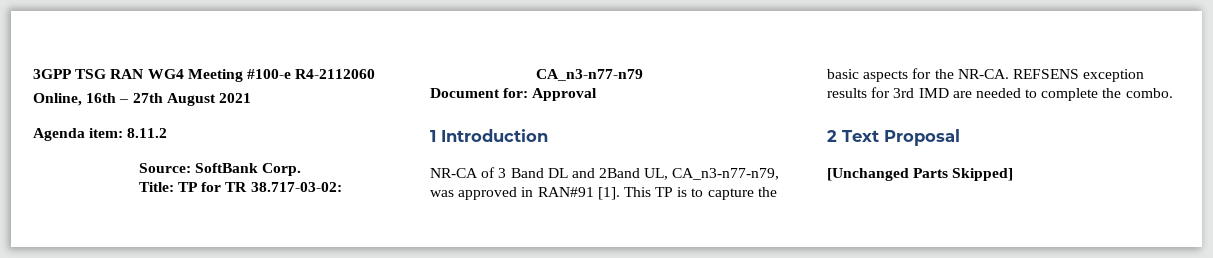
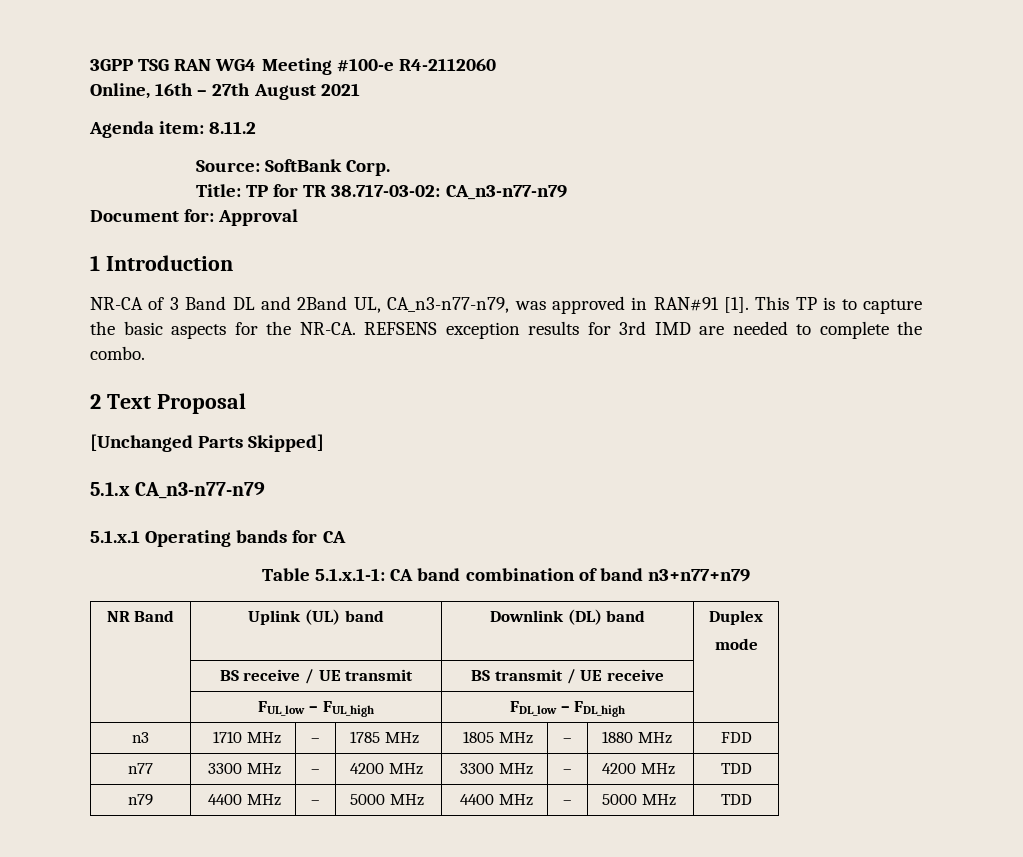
+ 5.1.x CA_n3-n77-n79
+ 5.1.x.1 Operating bands for CA
+ Table 5.1.x.1-1: CA band combination of band n3+n77+n79
+ NR Band | Uplink (UL) band | Downlink (DL) band | Duplex
+ mode
+ | BS receive / UE transmit | BS transmit / UE receive |
+ | FUL_low – FUL_high | FDL_low – FDL_high |
+ n3 | 1710 MHz | – | 1785 MHz | 1805 MHz | – | 1880 MHz | FDD
+ n77 | 3300 MHz | – | 4200 MHz | 3300 MHz | – | 4200 MHz | TDD
+ n79 | 4400 MHz | – | 5000 MHz | 4400 MHz | – | 5000 MHz | TDD

